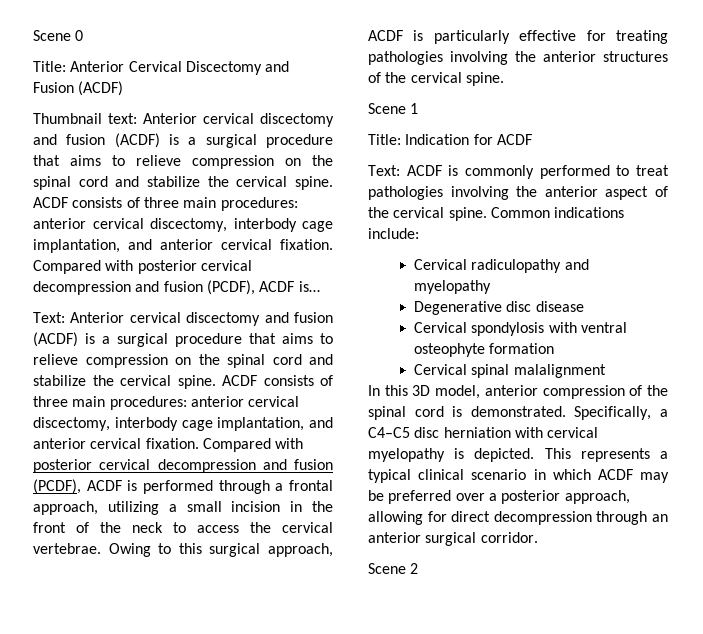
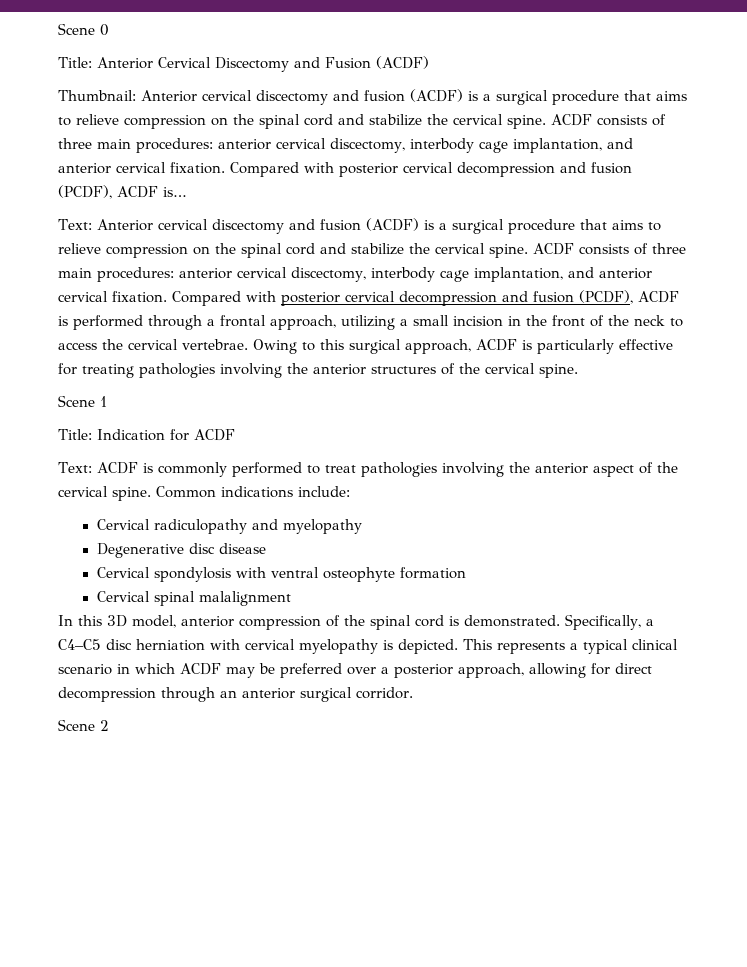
- Thumbnail text: Anterior cervical discectomy and fusion (ACDF) is a surgical procedure that aims to relieve compression on the spinal cord and stabilize the cervical spine.
+ Thumbnail: Anterior cervical discectomy and fusion (ACDF) is a surgical procedure that aims to relieve compression on the spinal cord and stabilize the cervical spine.

